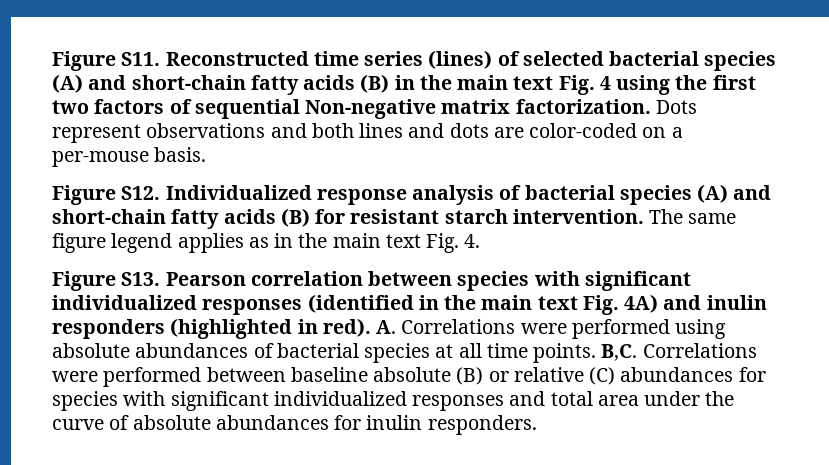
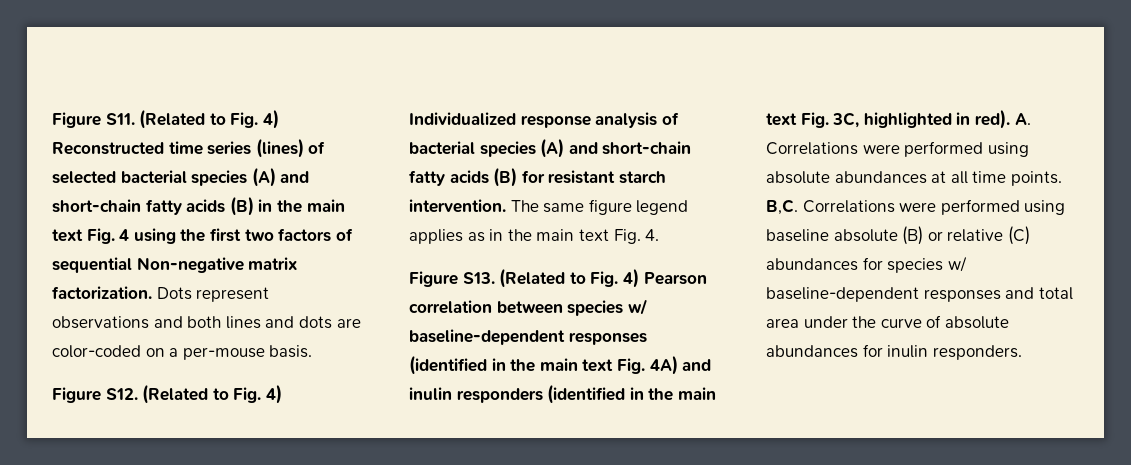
- Figure S11. Reconstructed time series (lines) of selected bacterial species (A) and short-chain fatty acids (B) in the main text Fig. 4 using the first two factors of sequential Non-negative matrix factorization.
+ Figure S11. (Related to Fig. 4) Reconstructed time series (lines) of selected bacterial species (A) and short-chain fatty acids (B) in the main text Fig. 4 using the first two factors of sequential Non-negative matrix factorization.
- Figure S12. Individualized response analysis of bacterial species (A) and short-chain fatty acids (B) for resistant starch intervention.
+ Figure S12. (Related to Fig. 4) Individualized response analysis of bacterial species (A) and short-chain fatty acids (B) for resistant starch intervention.
- Figure S13. Pearson correlation between species with significant individualized responses (identified in the main text Fig. 4A) and inulin responders (highlighted in red).
+ Figure S13. (Related to Fig. 4) Pearson correlation between species w/ baseline-dependent responses (identified in the main text Fig. 4A) and inulin responders (identified in the main text Fig. 3C, highlighted in red).
- A. Correlations were performed using absolute abundances of bacterial species at all time points.
+ A. Correlations were performed using absolute abundances at all time points.
- B,C. Correlations were performed between baseline absolute (B) or relative (C) abundances for species with significant individualized responses and total area under the curve of absolute abundances for inulin responders.
+ B,C. Correlations were performed using baseline absolute (B) or relative (C) abundances for species w/ baseline-dependent responses and total area under the curve of absolute abundances for inulin responders.

